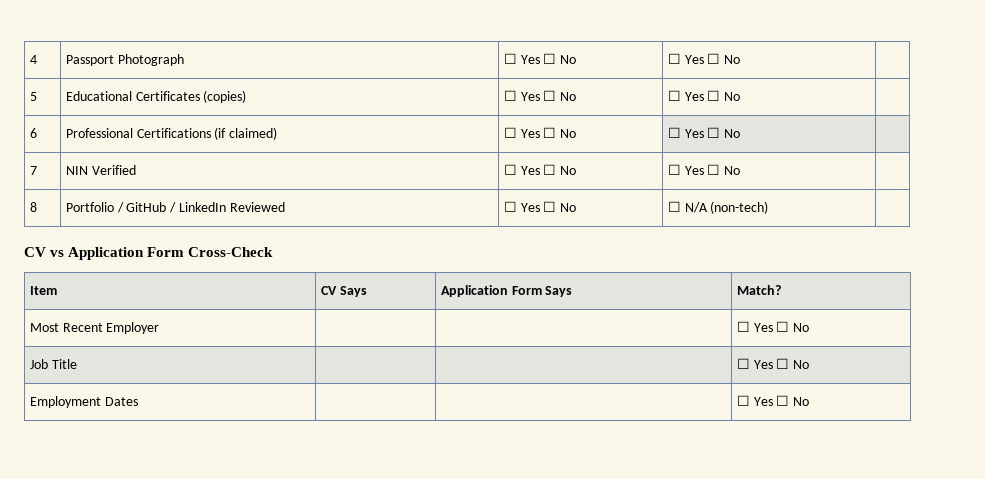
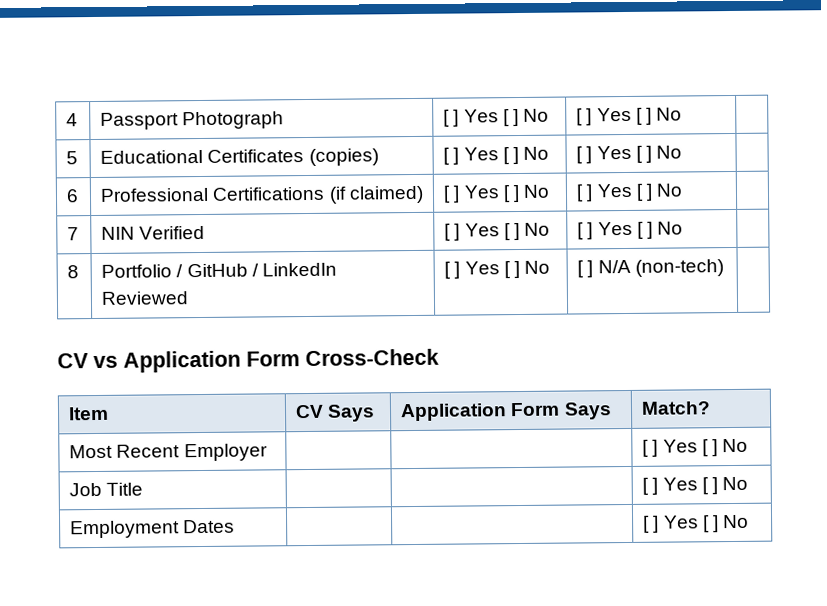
- 4 | Passport Photograph | ☐ Yes ☐ No | ☐ Yes ☐ No |
+ 4 | Passport Photograph | [ ] Yes [ ] No | [ ] Yes [ ] No |
- 5 | Educational Certificates (copies) | ☐ Yes ☐ No | ☐ Yes ☐ No |
+ 5 | Educational Certificates (copies) | [ ] Yes [ ] No | [ ] Yes [ ] No |
- 6 | Professional Certifications (if claimed) | ☐ Yes ☐ No | ☐ Yes ☐ No |
- 7 | NIN Verified | ☐ Yes ☐ No | ☐ Yes ☐ No |
+ 6 | Professional Certifications (if claimed) | [ ] Yes [ ] No | [ ] Yes [ ] No |
+ 7 | NIN Verified | [ ] Yes [ ] No | [ ] Yes [ ] No |
- 8 | Portfolio / GitHub / LinkedIn Reviewed | ☐ Yes ☐ No | ☐ N/A (non-tech) |
+ 8 | Portfolio / GitHub / LinkedIn Reviewed | [ ] Yes [ ] No | [ ] N/A (non-tech) |
- Most Recent Employer | | | ☐ Yes ☐ No
- Job Title | | | ☐ Yes ☐ No
- Employment Dates | | | ☐ Yes ☐ No
+ Most Recent Employer | | | [ ] Yes [ ] No
+ Job Title | | | [ ] Yes [ ] No
+ Employment Dates | | | [ ] Yes [ ] No

